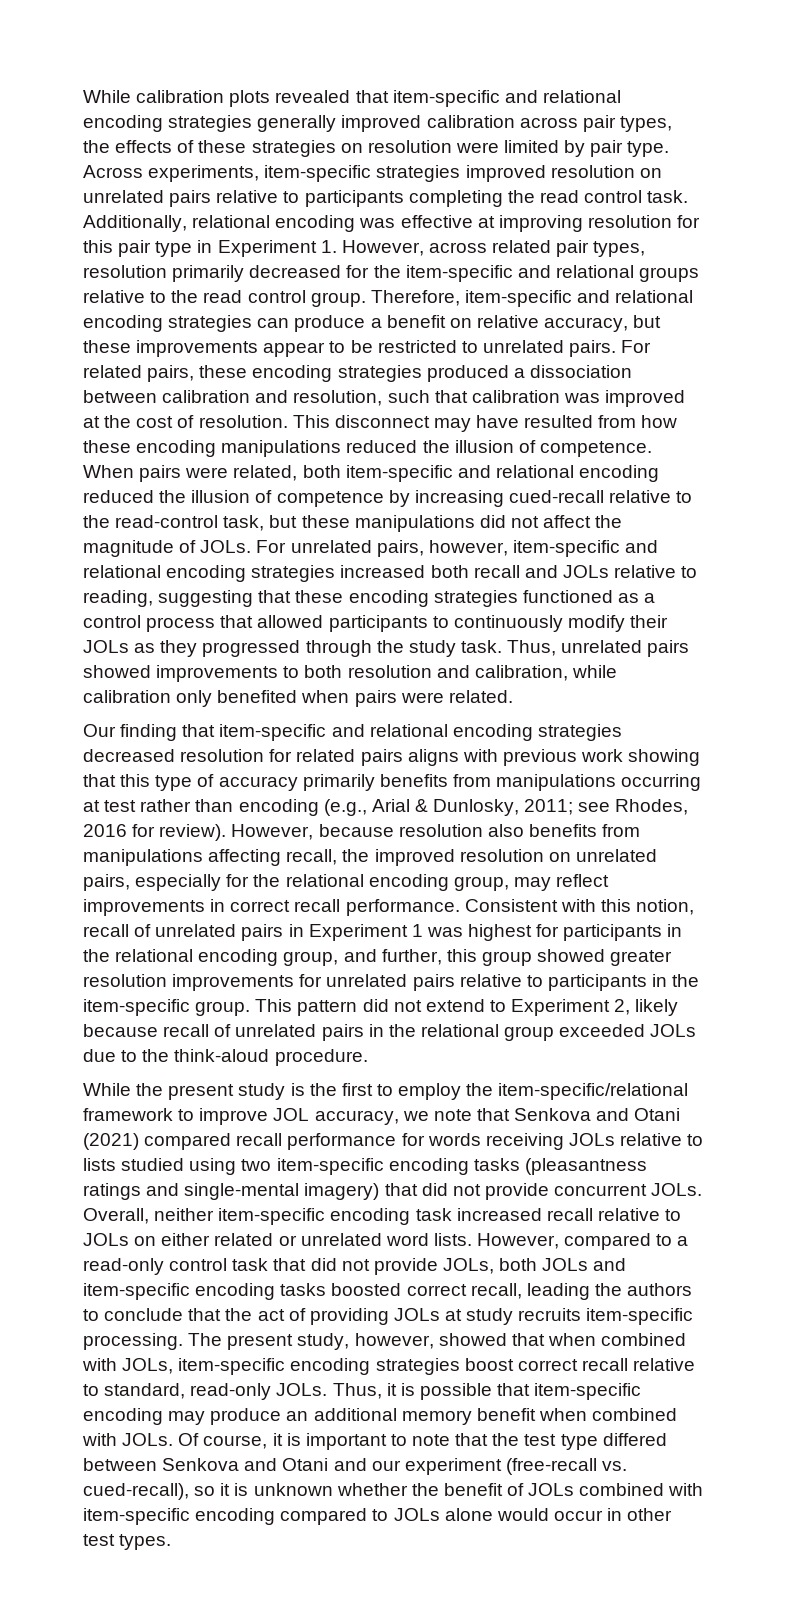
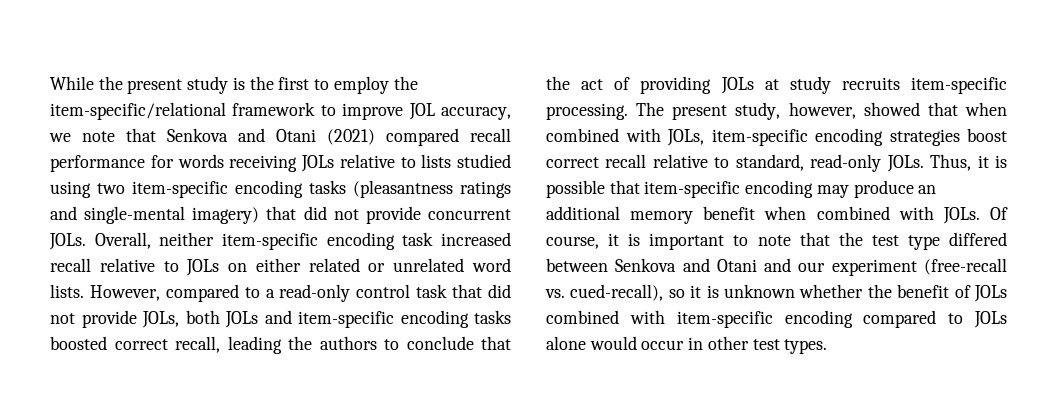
- While calibration plots revealed that item-specific and relational encoding strategies generally improved calibration across pair types, the effects of these strategies on resolution were limited by pair type. Across experiments, item-specific strategies improved resolution on unrelated pairs relative to participants completing the read control task. Additionally, relational encoding was effective at improving resolution for this pair type in Experiment 1. However, across related pair types, resolution primarily decreased for the item-specific and relational groups relative to the read control group. Therefore, item-specific and relational encoding strategies can produce a benefit on relative accuracy, but these improvements appear to be restricted to unrelated pairs. For related pairs, these encoding strategies produced a dissociation between calibration and resolution, such that calibration was improved at the cost of resolution. This disconnect may have resulted from how these encoding manipulations reduced the illusion of competence. When pairs were related, both item-specific and relational encoding reduced the illusion of competence by increasing cued-recall relative to the read-control task, but these manipulations did not affect the magnitude of JOLs. For unrelated pairs, however, item-specific and relational encoding strategies increased both recall and JOLs relative to reading, suggesting that these encoding strategies functioned as a control process that allowed participants to continuously modify their JOLs as they progressed through the study task. Thus, unrelated pairs showed improvements to both resolution and calibration, while calibration only benefited when pairs were related.
- Our finding that item-specific and relational encoding strategies decreased resolution for related pairs aligns with previous work showing that this type of accuracy primarily benefits from manipulations occurring at test rather than encoding (e.g., Arial & Dunlosky, 2011; see Rhodes, 2016 for review). However, because resolution also benefits from manipulations affecting recall, the improved resolution on unrelated pairs, especially for the relational encoding group, may reflect improvements in correct recall performance. Consistent with this notion, recall of unrelated pairs in Experiment 1 was highest for participants in the relational encoding group, and further, this group showed greater resolution improvements for unrelated pairs relative to participants in the item-specific group. This pattern did not extend to Experiment 2, likely because recall of unrelated pairs in the relational group exceeded JOLs due to the think-aloud procedure.

